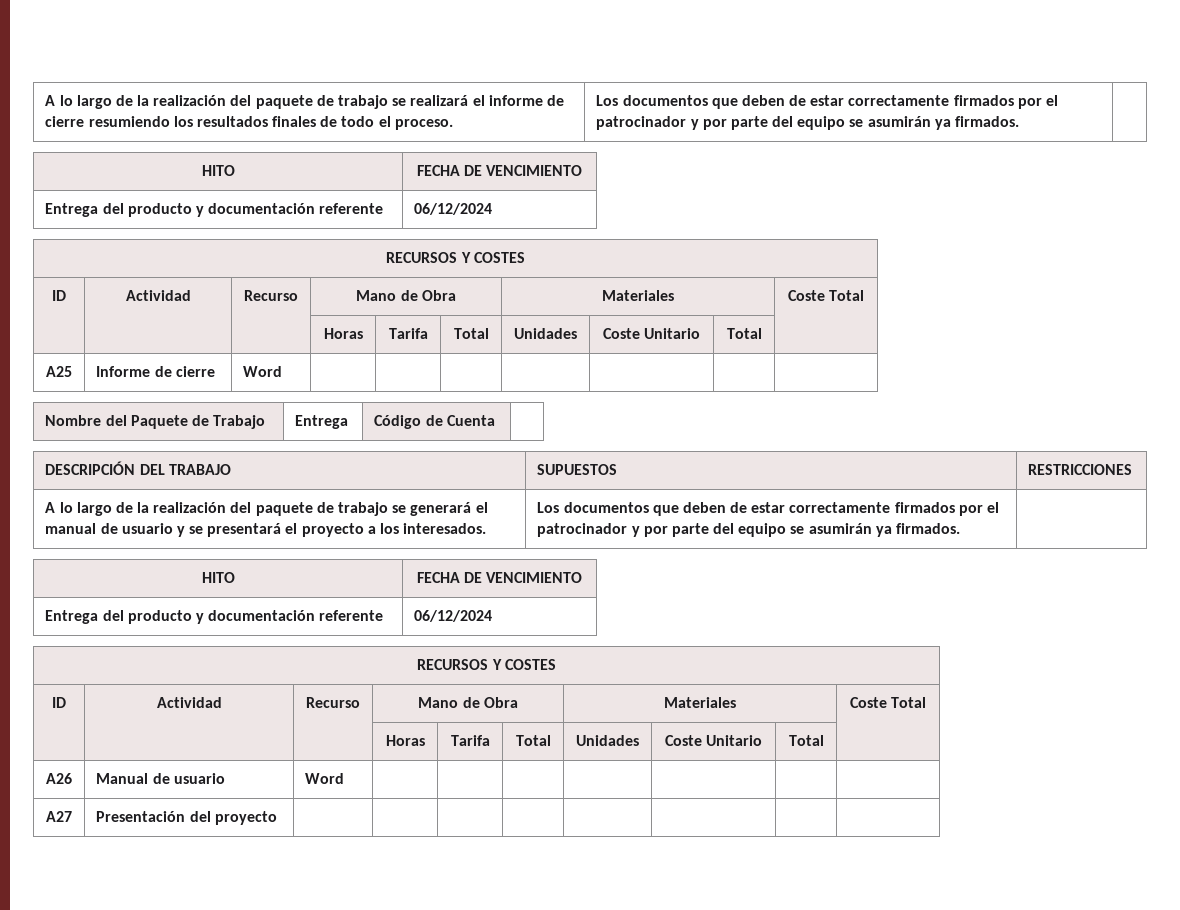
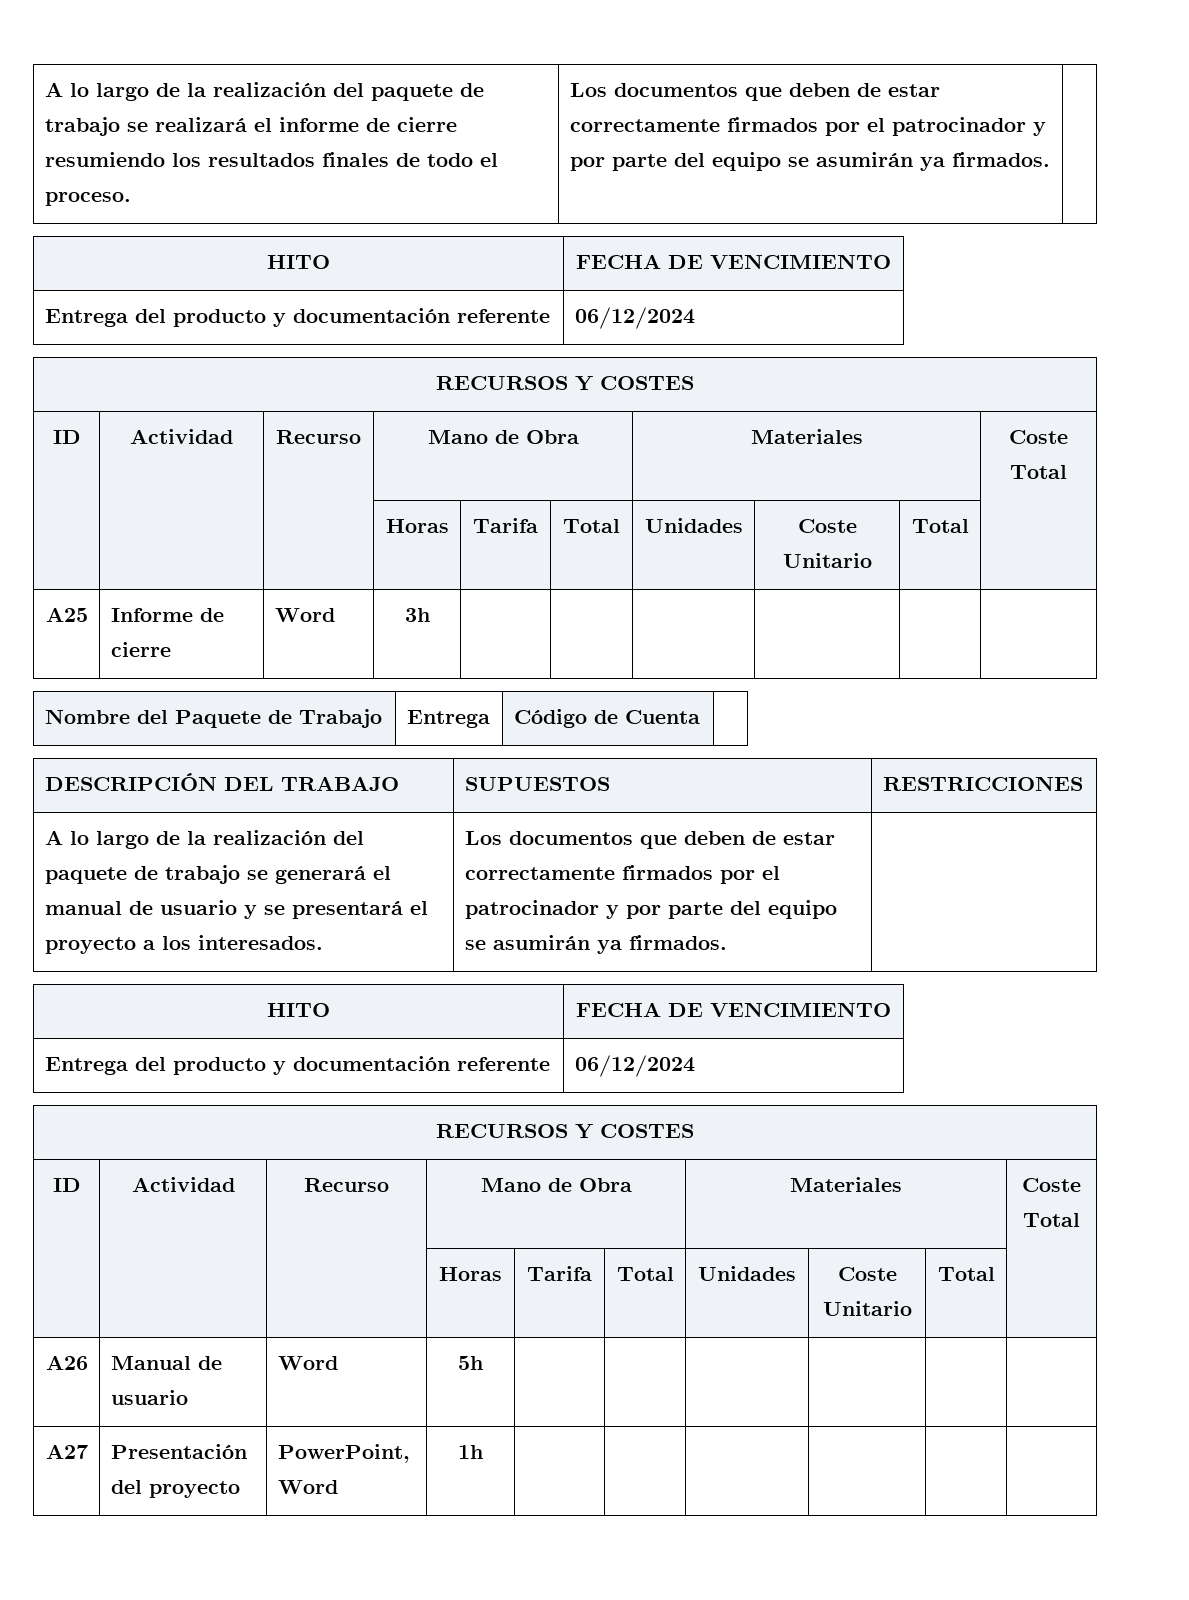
- A25 | Informe de cierre | Word | | | | | | |
+ A25 | Informe de cierre | Word | 3h | | | | | |
- A26 | Manual de usuario | Word | | | | | | |
+ A26 | Manual de usuario | Word | 5h | | | | | |
- A27 | Presentación del proyecto | | | | | | | |
+ A27 | Presentación del proyecto | PowerPoint, Word | 1h | | | | | |

